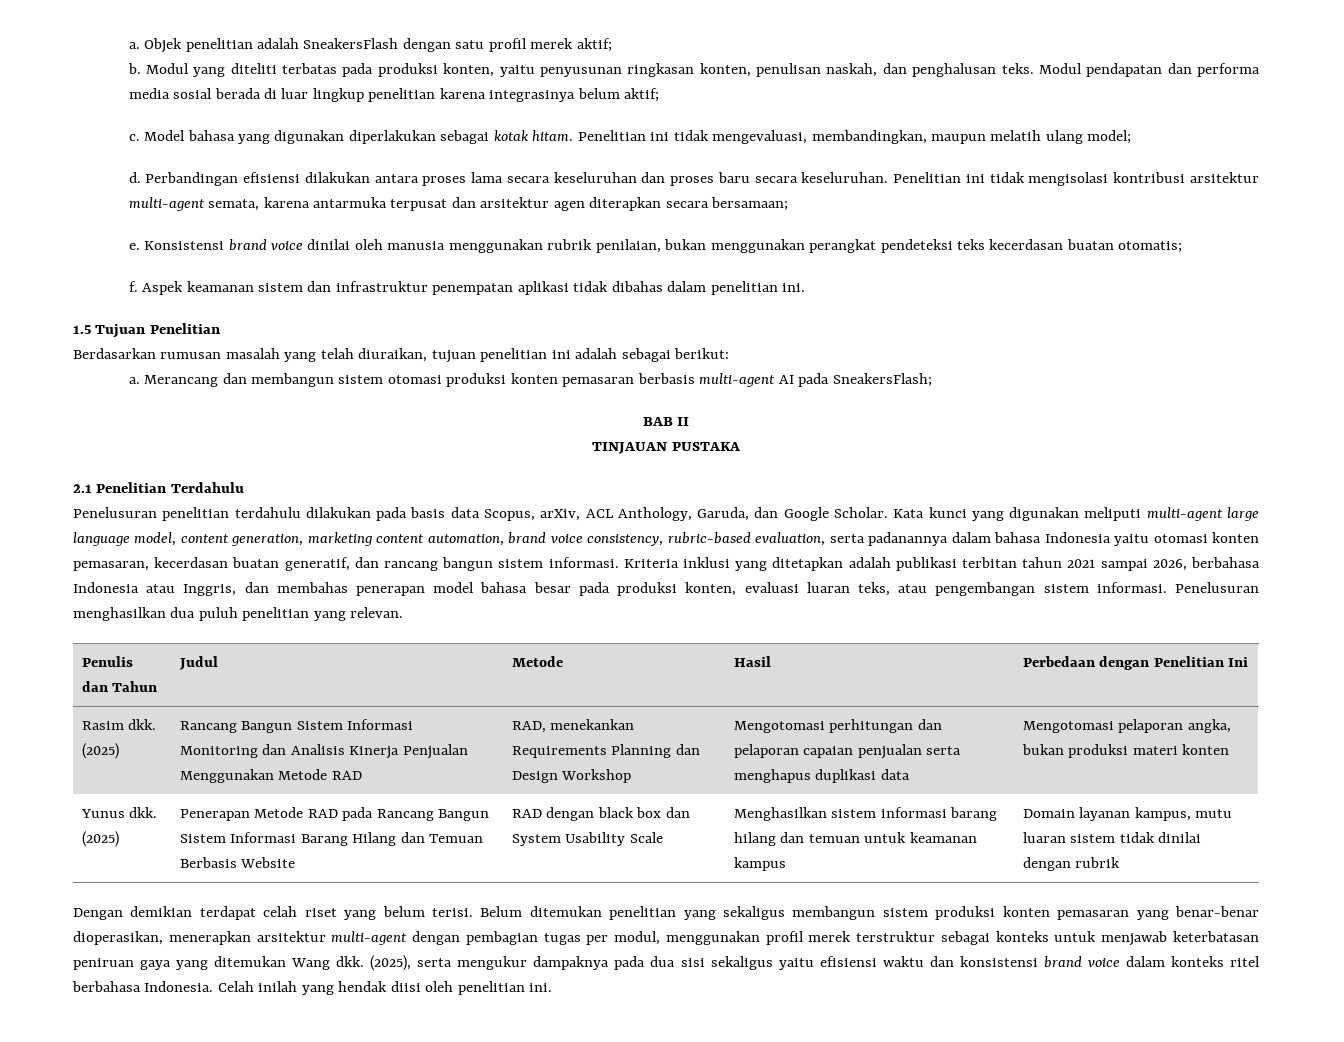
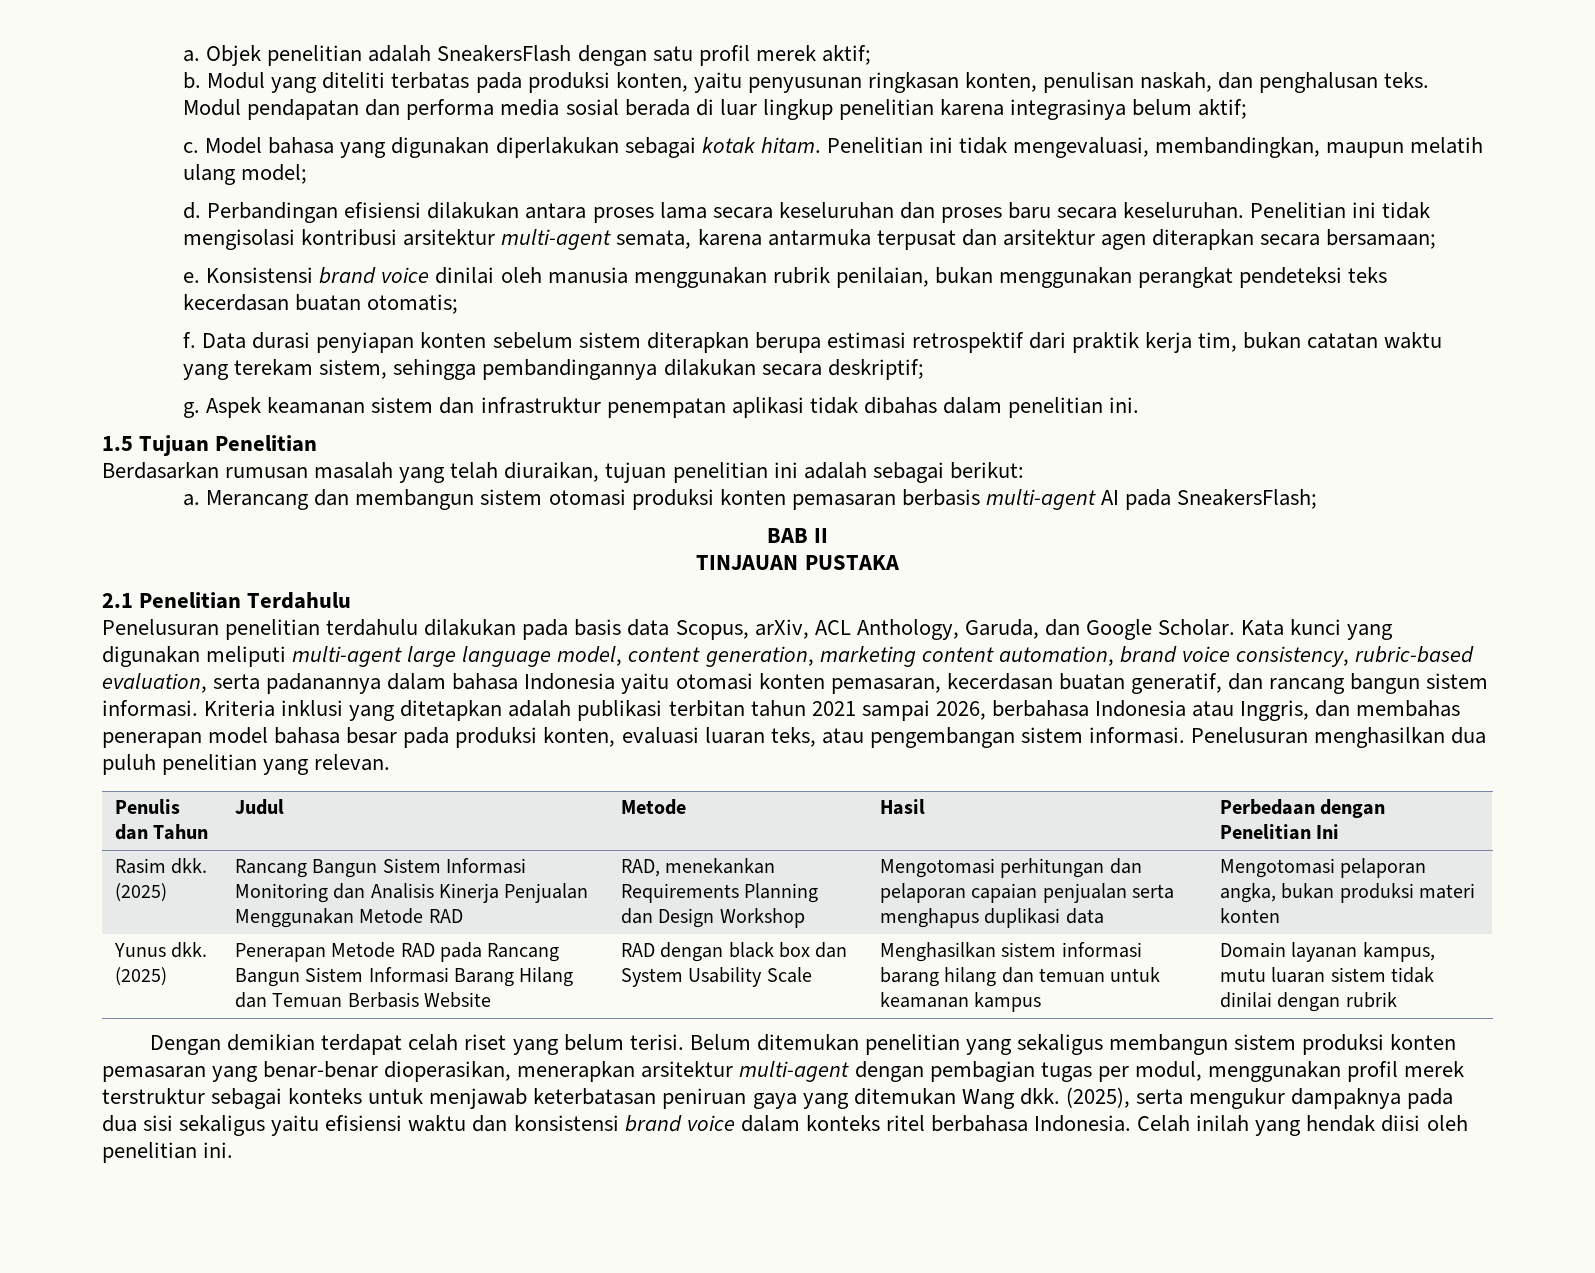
+ Data durasi penyiapan konten sebelum sistem diterapkan berupa estimasi retrospektif dari praktik kerja tim, bukan catatan waktu yang terekam sistem, sehingga pembandingannya dilakukan secara deskriptif;
+ g.

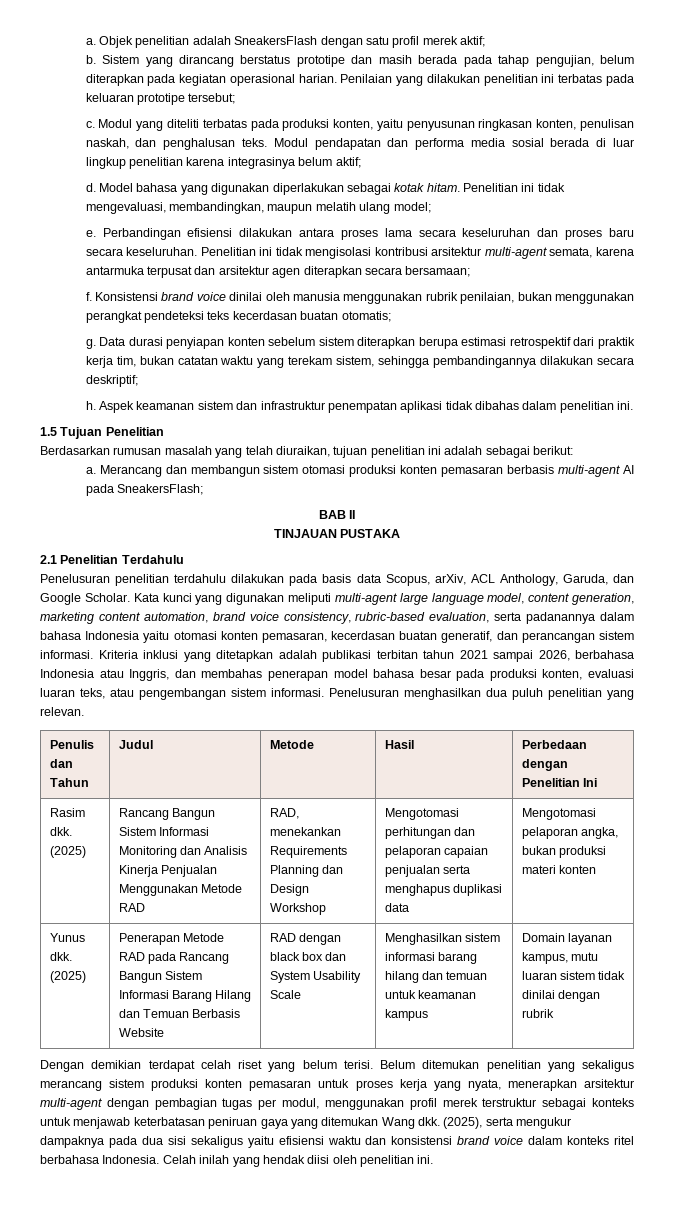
+ Sistem yang dirancang berstatus prototipe dan masih berada pada tahap pengujian, belum diterapkan pada kegiatan operasional harian. Penilaian yang dilakukan penelitian ini terbatas pada keluaran prototipe tersebut;
+ c.
- c.
+ d.
- d.
+ e.
- e.
+ f.
- f.
+ g.
- g.
+ h.
- Kata kunci yang digunakan meliputi multi-agent large language model, content generation, marketing content automation, brand voice consistency, rubric-based evaluation, serta padanannya dalam bahasa Indonesia yaitu otomasi konten pemasaran, kecerdasan buatan generatif, dan rancang bangun sistem informasi.
+ Kata kunci yang digunakan meliputi multi-agent large language model, content generation, marketing content automation, brand voice consistency, rubric-based evaluation, serta padanannya dalam bahasa Indonesia yaitu otomasi konten pemasaran, kecerdasan buatan generatif, dan perancangan sistem informasi.
- Belum ditemukan penelitian yang sekaligus membangun sistem produksi konten pemasaran yang benar-benar dioperasikan, menerapkan arsitektur multi-agent dengan pembagian tugas per modul, menggunakan profil merek terstruktur sebagai konteks untuk menjawab keterbatasan peniruan gaya yang ditemukan Wang dkk.
+ Belum ditemukan penelitian yang sekaligus merancang sistem produksi konten pemasaran untuk proses kerja yang nyata, menerapkan arsitektur multi-agent dengan pembagian tugas per modul, menggunakan profil merek terstruktur sebagai konteks untuk menjawab keterbatasan peniruan gaya yang ditemukan Wang dkk.

